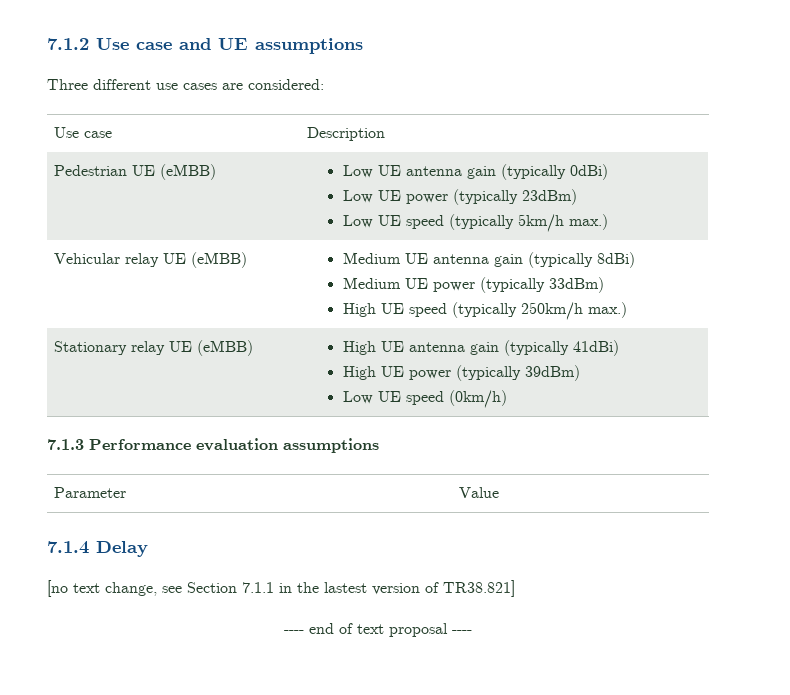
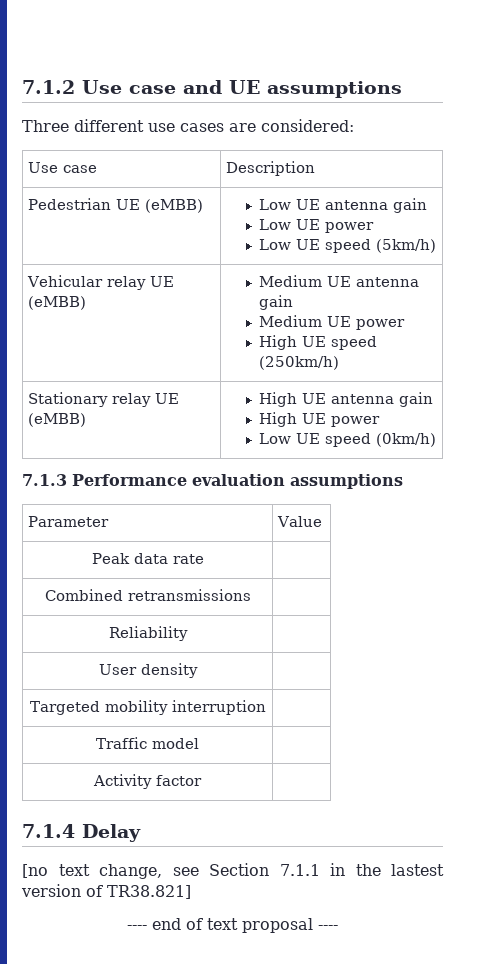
- Pedestrian UE (eMBB) | Low UE antenna gain (typically 0dBi)
- Low UE power (typically 23dBm)
- Low UE speed (typically 5km/h max.)
+ Pedestrian UE (eMBB) | Low UE antenna gain
+ Low UE power
+ Low UE speed (5km/h)
- Vehicular relay UE (eMBB) | Medium UE antenna gain (typically 8dBi)
- Medium UE power (typically 33dBm)
- High UE speed (typically 250km/h max.)
+ Vehicular relay UE (eMBB) | Medium UE antenna gain
+ Medium UE power
+ High UE speed (250km/h)
- Stationary relay UE (eMBB) | High UE antenna gain (typically 41dBi)
- High UE power (typically 39dBm)
+ Stationary relay UE (eMBB) | High UE antenna gain
+ High UE power
+ Peak data rate |
+ Combined retransmissions |
+ Reliability |
+ User density |
+ Targeted mobility interruption |
+ Traffic model |
+ Activity factor |

